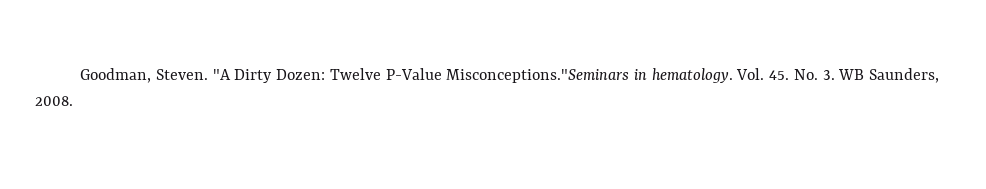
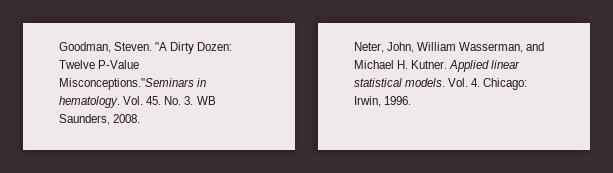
+ Neter, John, William Wasserman, and Michael H. Kutner. Applied linear statistical models. Vol. 4. Chicago: Irwin, 1996.

